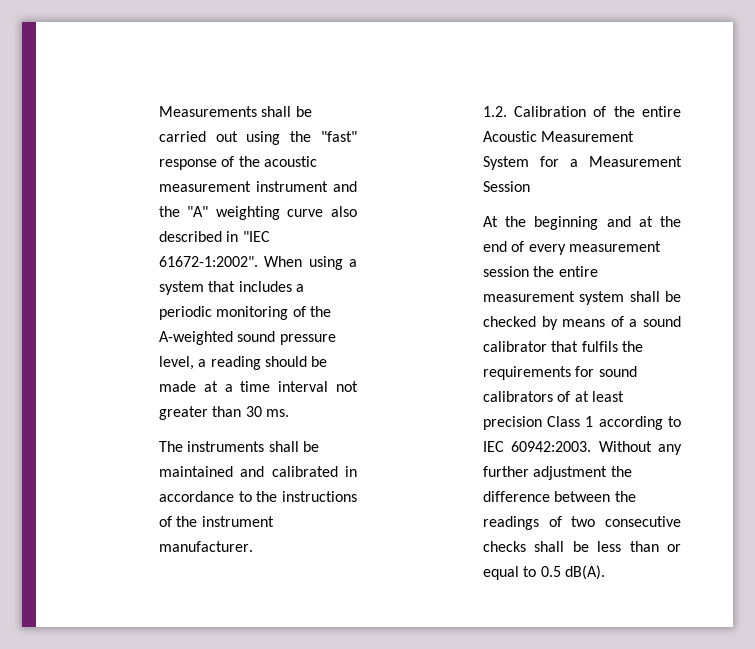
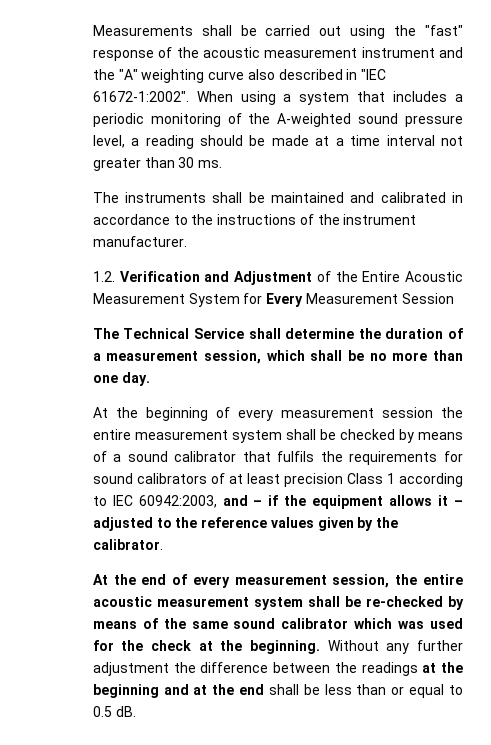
- 1.2. Calibration of the entire Acoustic Measurement System for a Measurement Session
+ 1.2. Verification and Adjustment of the Entire Acoustic Measurement System for Every Measurement Session
+ The Technical Service shall determine the duration of a measurement session, which shall be no more than one day.
- At the beginning and at the end of every measurement session the entire measurement system shall be checked by means of a sound calibrator that fulfils the requirements for sound calibrators of at least precision Class 1 according to IEC 60942:2003.
+ At the beginning of every measurement session the entire measurement system shall be checked by means of a sound calibrator that fulfils the requirements for sound calibrators of at least precision Class 1 according to IEC 60942:2003, and – if the equipment allows it – adjusted to the reference values given by the calibrator.
+ At the end of every measurement session, the entire acoustic measurement system shall be re-checked by means of the same sound calibrator which was used for the check at the beginning.
- Without any further adjustment the difference between the readings of two consecutive checks shall be less than or equal to 0.5 dB(A).
+ Without any further adjustment the difference between the readings at the beginning and at the end shall be less than or equal to 0.5 dB.

